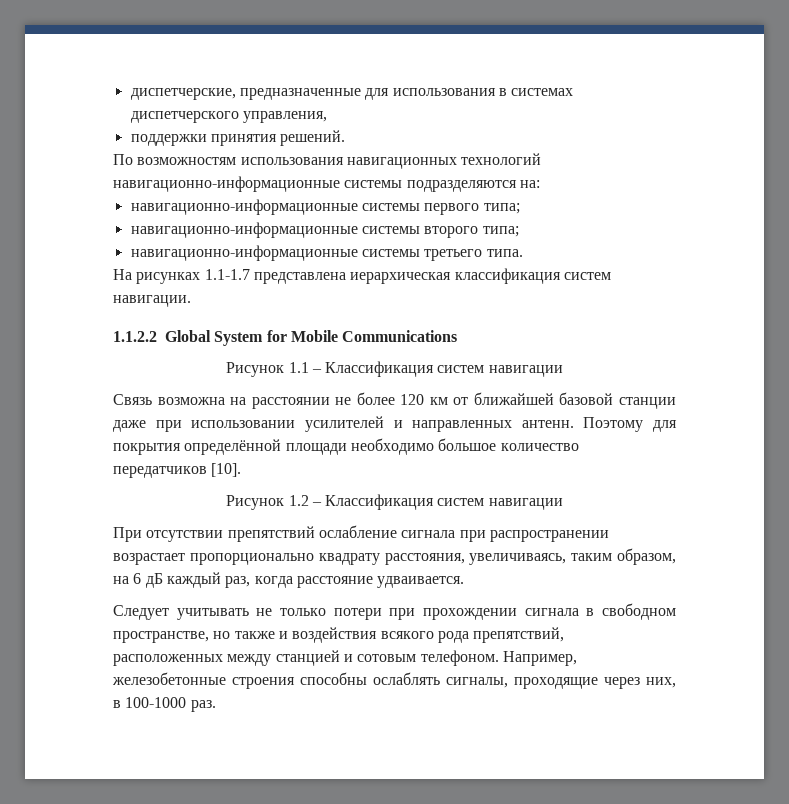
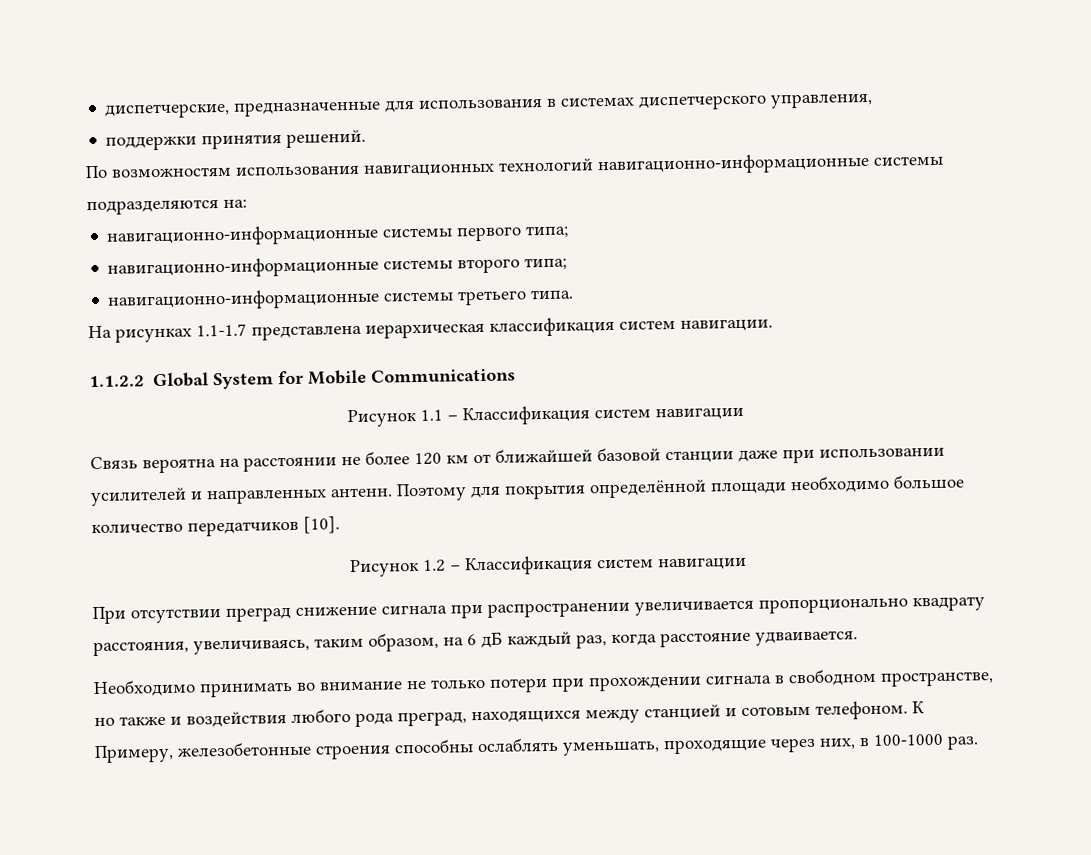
- Связь возможна на расстоянии не более 120 км от ближайшей базовой станции даже при использовании усилителей и направленных антенн.
+ Связь вероятна на расстоянии не более 120 км от ближайшей базовой станции даже при использовании усилителей и направленных антенн.
- При отсутствии препятствий ослабление сигнала при распространении возрастает пропорционально квадрату расстояния, увеличиваясь, таким образом, на 6 дБ каждый раз, когда расстояние удваивается.
+ При отсутствии преград снижение сигнала при распространении увеличивается пропорционально квадрату расстояния, увеличиваясь, таким образом, на 6 дБ каждый раз, когда расстояние удваивается.
- Следует учитывать не только потери при прохождении сигнала в свободном пространстве, но также и воздействия всякого рода препятствий, расположенных между станцией и сотовым телефоном.
+ Необходимо принимать во внимание не только потери при прохождении сигнала в свободном пространстве, но также и воздействия любого рода преград, находящихся между станцией и сотовым телефоном.
- Например, железобетонные строения способны ослаблять сигналы, проходящие через них, в 100-1000 раз.
+ К Примеру, железобетонные строения способны ослаблять уменьшать, проходящие через них, в 100-1000 раз.

